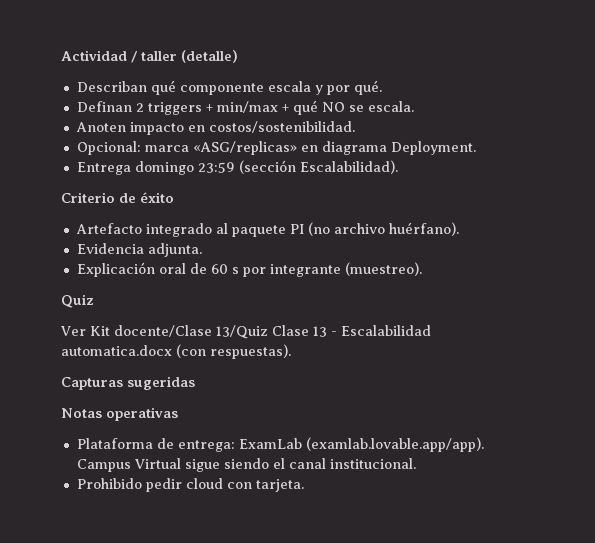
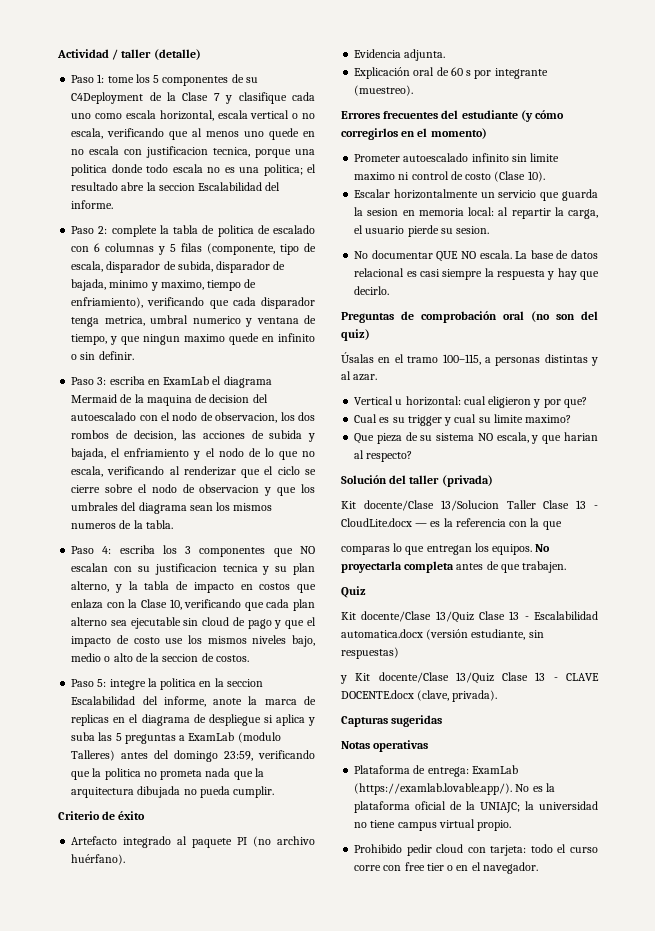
- Describan qué componente escala y por qué.
- Definan 2 triggers + min/max + qué NO se escala.
- Anoten impacto en costos/sostenibilidad.
- Opcional: marca «ASG/replicas» en diagrama Deployment.
- Entrega domingo 23:59 (sección Escalabilidad).
+ Paso 1: tome los 5 componentes de su C4Deployment de la Clase 7 y clasifique cada uno como escala horizontal, escala vertical o no escala, verificando que al menos uno quede en no escala con justificacion tecnica, porque una politica donde todo escala no es una politica; el resultado abre la seccion Escalabilidad del informe.
+ Paso 2: complete la tabla de politica de escalado con 6 columnas y 5 filas (componente, tipo de escala, disparador de subida, disparador de bajada, minimo y maximo, tiempo de enfriamiento), verificando que cada disparador tenga metrica, umbral numerico y ventana de tiempo, y que ningun maximo quede en infinito o sin definir.
+ Paso 3: escriba en ExamLab el diagrama Mermaid de la maquina de decision del autoescalado con el nodo de observacion, los dos rombos de decision, las acciones de subida y bajada, el enfriamiento y el nodo de lo que no escala, verificando al renderizar que el ciclo se cierre sobre el nodo de observacion y que los umbrales del diagrama sean los mismos numeros de la tabla.
+ Paso 4: escriba los 3 componentes que NO escalan con su justificacion tecnica y su plan alterno, y la tabla de impacto en costos que enlaza con la Clase 10, verificando que cada plan alterno sea ejecutable sin cloud de pago y que el impacto de costo use los mismos niveles bajo, medio o alto de la seccion de costos.
+ Paso 5: integre la politica en la seccion Escalabilidad del informe, anote la marca de replicas en el diagrama de despliegue si aplica y suba las 5 preguntas a ExamLab (modulo Talleres) antes del domingo 23:59, verificando que la politica no prometa nada que la arquitectura dibujada no pueda cumplir.
+ Errores frecuentes del estudiante (y cómo corregirlos en el momento)
+ Prometer autoescalado infinito sin limite maximo ni control de costo (Clase 10).
+ Escalar horizontalmente un servicio que guarda la sesion en memoria local: al repartir la carga, el usuario pierde su sesion.
+ No documentar QUE NO escala. La base de datos relacional es casi siempre la respuesta y hay que decirlo.
+ Preguntas de comprobación oral (no son del quiz)
+ Úsalas en el tramo 100–115, a personas distintas y al azar.
+ Vertical u horizontal: cual eligieron y por que?
+ Cual es su trigger y cual su limite maximo?
+ Que pieza de su sistema NO escala, y que harian al respecto?
+ Solución del taller (privada)
+ Kit docente/Clase 13/Solucion Taller Clase 13 - CloudLite.docx — es la referencia con la que
+ comparas lo que entregan los equipos. No proyectarla completa antes de que trabajen.
- Ver Kit docente/Clase 13/Quiz Clase 13 - Escalabilidad automatica.docx (con respuestas).
+ Kit docente/Clase 13/Quiz Clase 13 - Escalabilidad automatica.docx (versión estudiante, sin respuestas)
+ y Kit docente/Clase 13/Quiz Clase 13 - CLAVE DOCENTE.docx (clave, privada).
- Plataforma de entrega: ExamLab (examlab.lovable.app/app). Campus Virtual sigue siendo el canal institucional.
- Prohibido pedir cloud con tarjeta.
+ Plataforma de entrega: ExamLab (https://examlab.lovable.app/). No es la plataforma oficial de la UNIAJC; la universidad no tiene campus virtual propio.
+ Prohibido pedir cloud con tarjeta: todo el curso corre con free tier o en el navegador.

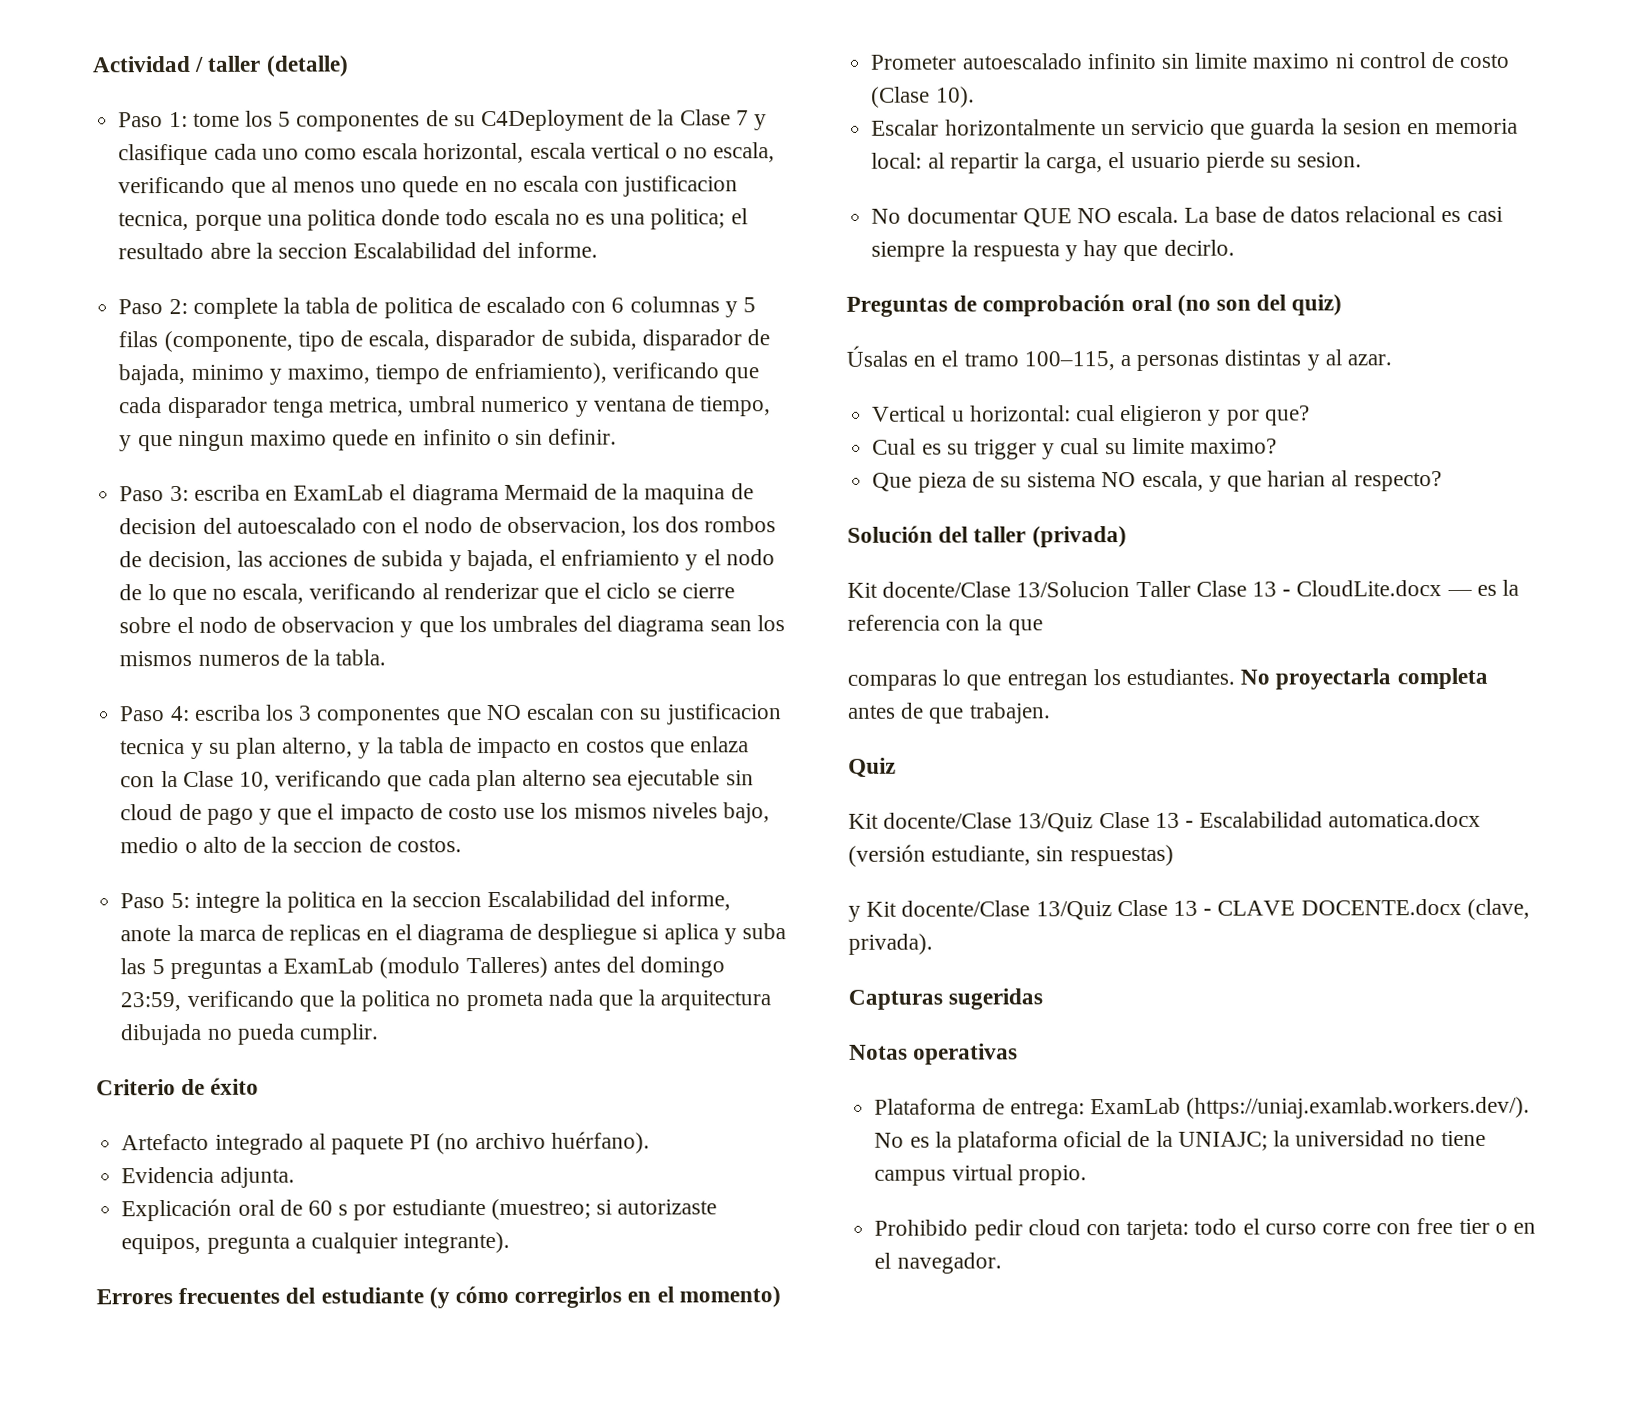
- Explicación oral de 60 s por integrante (muestreo).
+ Explicación oral de 60 s por estudiante (muestreo; si autorizaste equipos, pregunta a cualquier integrante).
- comparas lo que entregan los equipos.
+ comparas lo que entregan los estudiantes.
- Plataforma de entrega: ExamLab (https://examlab.lovable.app/). No es la plataforma oficial de la UNIAJC; la universidad no tiene campus virtual propio.
+ Plataforma de entrega: ExamLab (https://uniaj.examlab.workers.dev/). No es la plataforma oficial de la UNIAJC; la universidad no tiene campus virtual propio.

